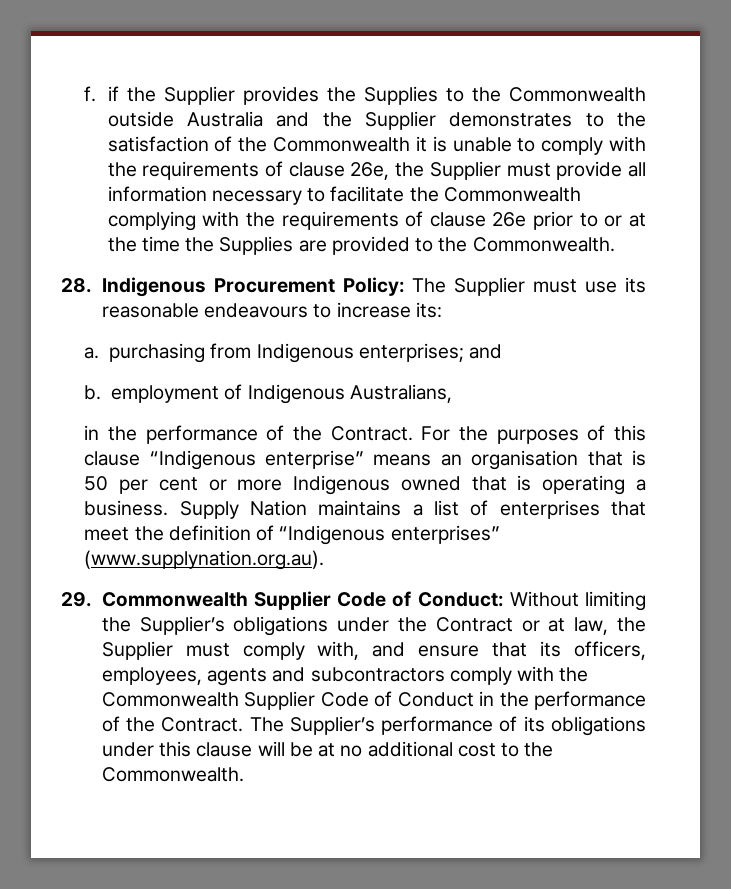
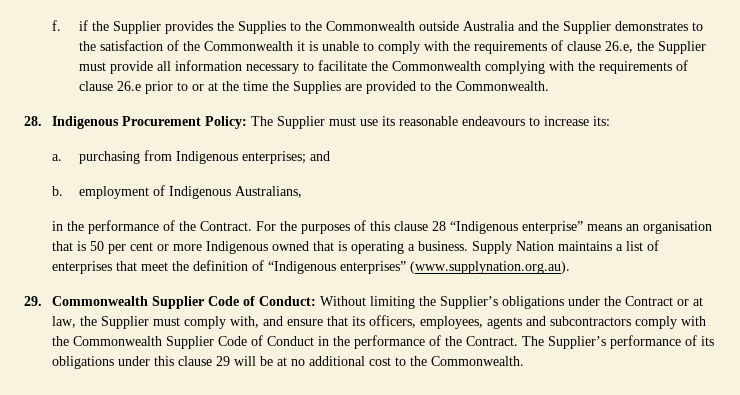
- f. if the Supplier provides the Supplies to the Commonwealth outside Australia and the Supplier demonstrates to the satisfaction of the Commonwealth it is unable to comply with the requirements of clause 26e, the Supplier must provide all information necessary to facilitate the Commonwealth complying with the requirements of clause 26e prior to or at the time the Supplies are provided to the Commonwealth.
+ f. if the Supplier provides the Supplies to the Commonwealth outside Australia and the Supplier demonstrates to the satisfaction of the Commonwealth it is unable to comply with the requirements of clause 26.e, the Supplier must provide all information necessary to facilitate the Commonwealth complying with the requirements of clause 26.e prior to or at the time the Supplies are provided to the Commonwealth.
- For the purposes of this clause “Indigenous enterprise” means an organisation that is 50 per cent or more Indigenous owned that is operating a business.
+ For the purposes of this clause 28 “Indigenous enterprise” means an organisation that is 50 per cent or more Indigenous owned that is operating a business.
- The Supplier’s performance of its obligations under this clause will be at no additional cost to the Commonwealth.
+ The Supplier’s performance of its obligations under this clause 29 will be at no additional cost to the Commonwealth.

